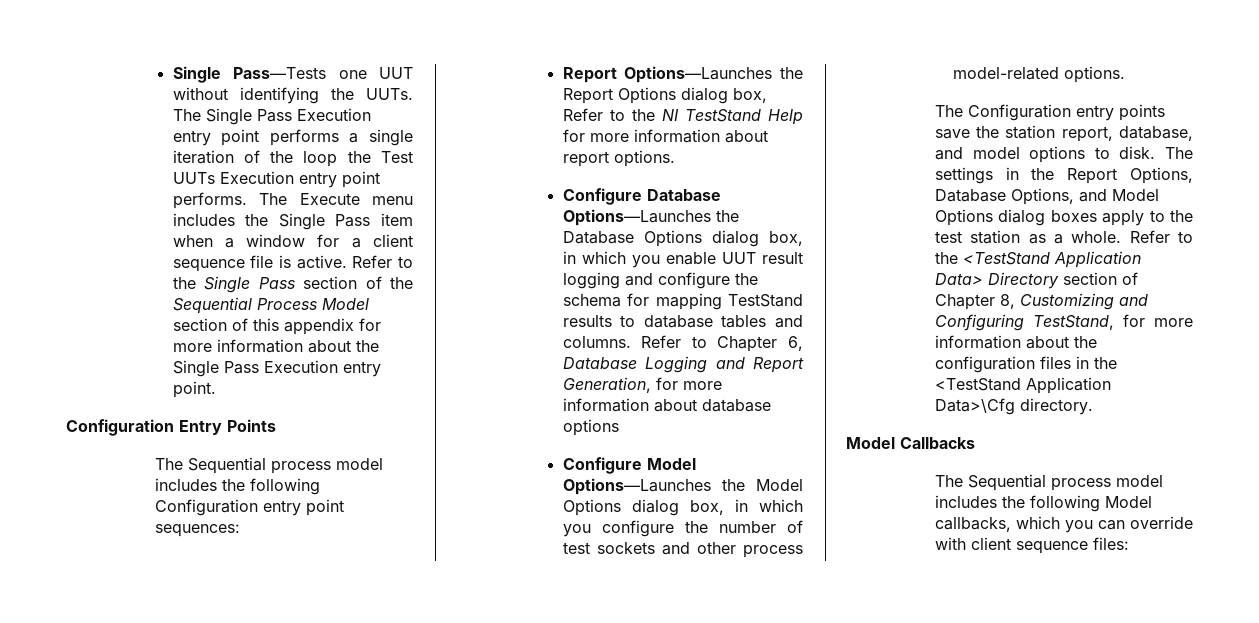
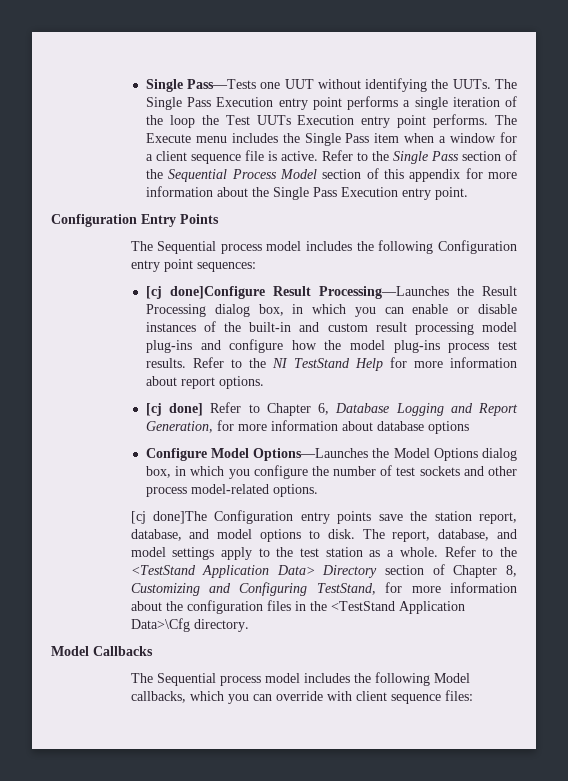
- Report Options—Launches the Report Options dialog box, Refer to the NI TestStand Help for more information about report options.
+ [cj done]Configure Result Processing—Launches the Result Processing dialog box, in which you can enable or disable instances of the built-in and custom result processing model plug-ins and configure how the model plug-ins process test results. Refer to the NI TestStand Help for more information about report options.
- Configure Database Options—Launches the Database Options dialog box, in which you enable UUT result logging and configure the schema for mapping TestStand results to database tables and columns. Refer to Chapter 6, Database Logging and Report Generation, for more information about database options
+ [cj done] Refer to Chapter 6, Database Logging and Report Generation, for more information about database options
- The Configuration entry points save the station report, database, and model options to disk.
+ [cj done]The Configuration entry points save the station report, database, and model options to disk.
- The settings in the Report Options, Database Options, and Model Options dialog boxes apply to the test station as a whole.
+ The report, database, and model settings apply to the test station as a whole.

